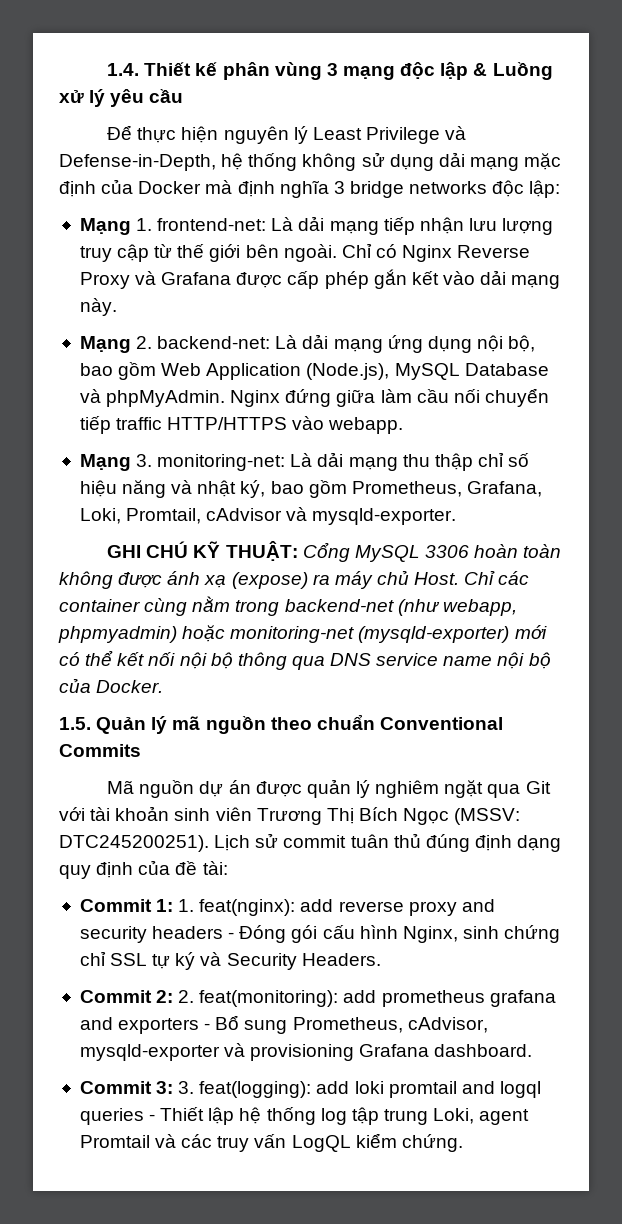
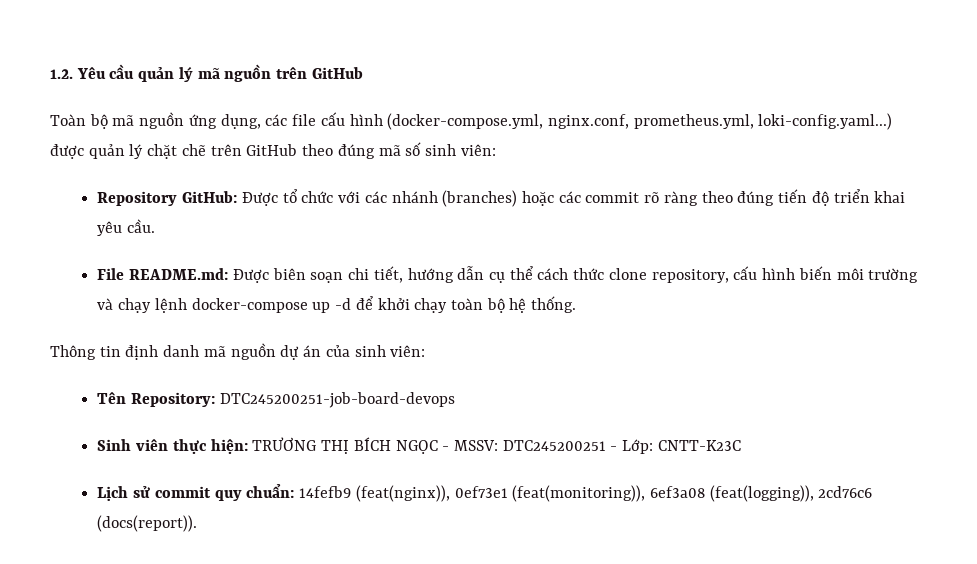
- 1.4. Thiết kế phân vùng 3 mạng độc lập & Luồng xử lý yêu cầu
- Để thực hiện nguyên lý Least Privilege và Defense-in-Depth, hệ thống không sử dụng dải mạng mặc định của Docker mà định nghĩa 3 bridge networks độc lập:
- Mạng 1. frontend-net: Là dải mạng tiếp nhận lưu lượng truy cập từ thế giới bên ngoài. Chỉ có Nginx Reverse Proxy và Grafana được cấp phép gắn kết vào dải mạng này.
- Mạng 2. backend-net: Là dải mạng ứng dụng nội bộ, bao gồm Web Application (Node.js), MySQL Database và phpMyAdmin. Nginx đứng giữa làm cầu nối chuyển tiếp traffic HTTP/HTTPS vào webapp.
- Mạng 3. monitoring-net: Là dải mạng thu thập chỉ số hiệu năng và nhật ký, bao gồm Prometheus, Grafana, Loki, Promtail, cAdvisor và mysqld-exporter.
- GHI CHÚ KỸ THUẬT: Cổng MySQL 3306 hoàn toàn không được ánh xạ (expose) ra máy chủ Host. Chỉ các container cùng nằm trong backend-net (như webapp, phpmyadmin) hoặc monitoring-net (mysqld-exporter) mới có thể kết nối nội bộ thông qua DNS service name nội bộ của Docker.
- 1.5. Quản lý mã nguồn theo chuẩn Conventional Commits
- Mã nguồn dự án được quản lý nghiêm ngặt qua Git với tài khoản sinh viên Trương Thị Bích Ngọc (MSSV: DTC245200251). Lịch sử commit tuân thủ đúng định dạng quy định của đề tài:
- Commit 1: 1. feat(nginx): add reverse proxy and security headers - Đóng gói cấu hình Nginx, sinh chứng chỉ SSL tự ký và Security Headers.
- Commit 2: 2. feat(monitoring): add prometheus grafana and exporters - Bổ sung Prometheus, cAdvisor, mysqld-exporter và provisioning Grafana dashboard.
- Commit 3: 3. feat(logging): add loki promtail and logql queries - Thiết lập hệ thống log tập trung Loki, agent Promtail và các truy vấn LogQL kiểm chứng.
+ 1.2. Yêu cầu quản lý mã nguồn trên GitHub
+ Toàn bộ mã nguồn ứng dụng, các file cấu hình (docker-compose.yml, nginx.conf, prometheus.yml, loki-config.yaml...) được quản lý chặt chẽ trên GitHub theo đúng mã số sinh viên:
+ Repository GitHub: Được tổ chức với các nhánh (branches) hoặc các commit rõ ràng theo đúng tiến độ triển khai yêu cầu.
+ File README.md: Được biên soạn chi tiết, hướng dẫn cụ thể cách thức clone repository, cấu hình biến môi trường và chạy lệnh docker-compose up -d để khởi chạy toàn bộ hệ thống.
+ Thông tin định danh mã nguồn dự án của sinh viên:
+ Tên Repository: DTC245200251-job-board-devops
+ Sinh viên thực hiện: TRƯƠNG THỊ BÍCH NGỌC - MSSV: DTC245200251 - Lớp: CNTT-K23C
+ Lịch sử commit quy chuẩn: 14fefb9 (feat(nginx)), 0ef73e1 (feat(monitoring)), 6ef3a08 (feat(logging)), 2cd76c6 (docs(report)).

